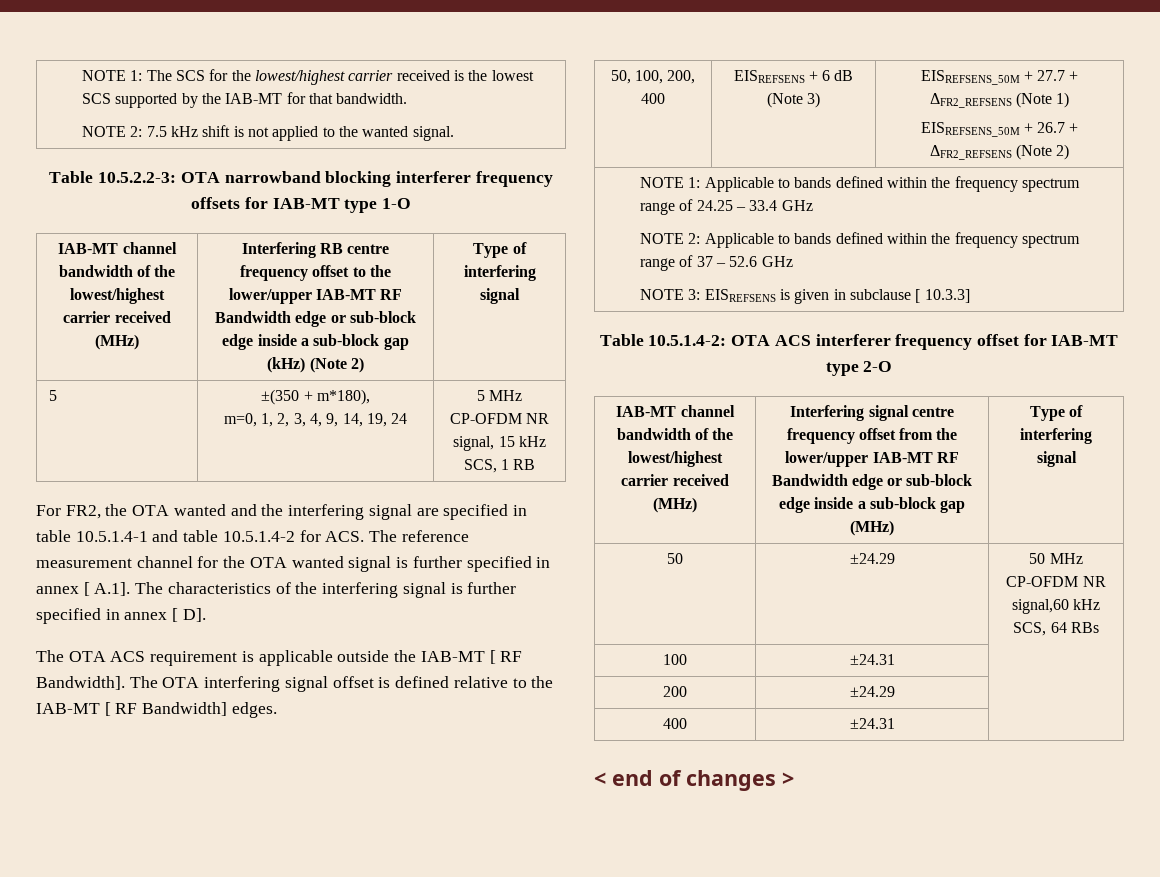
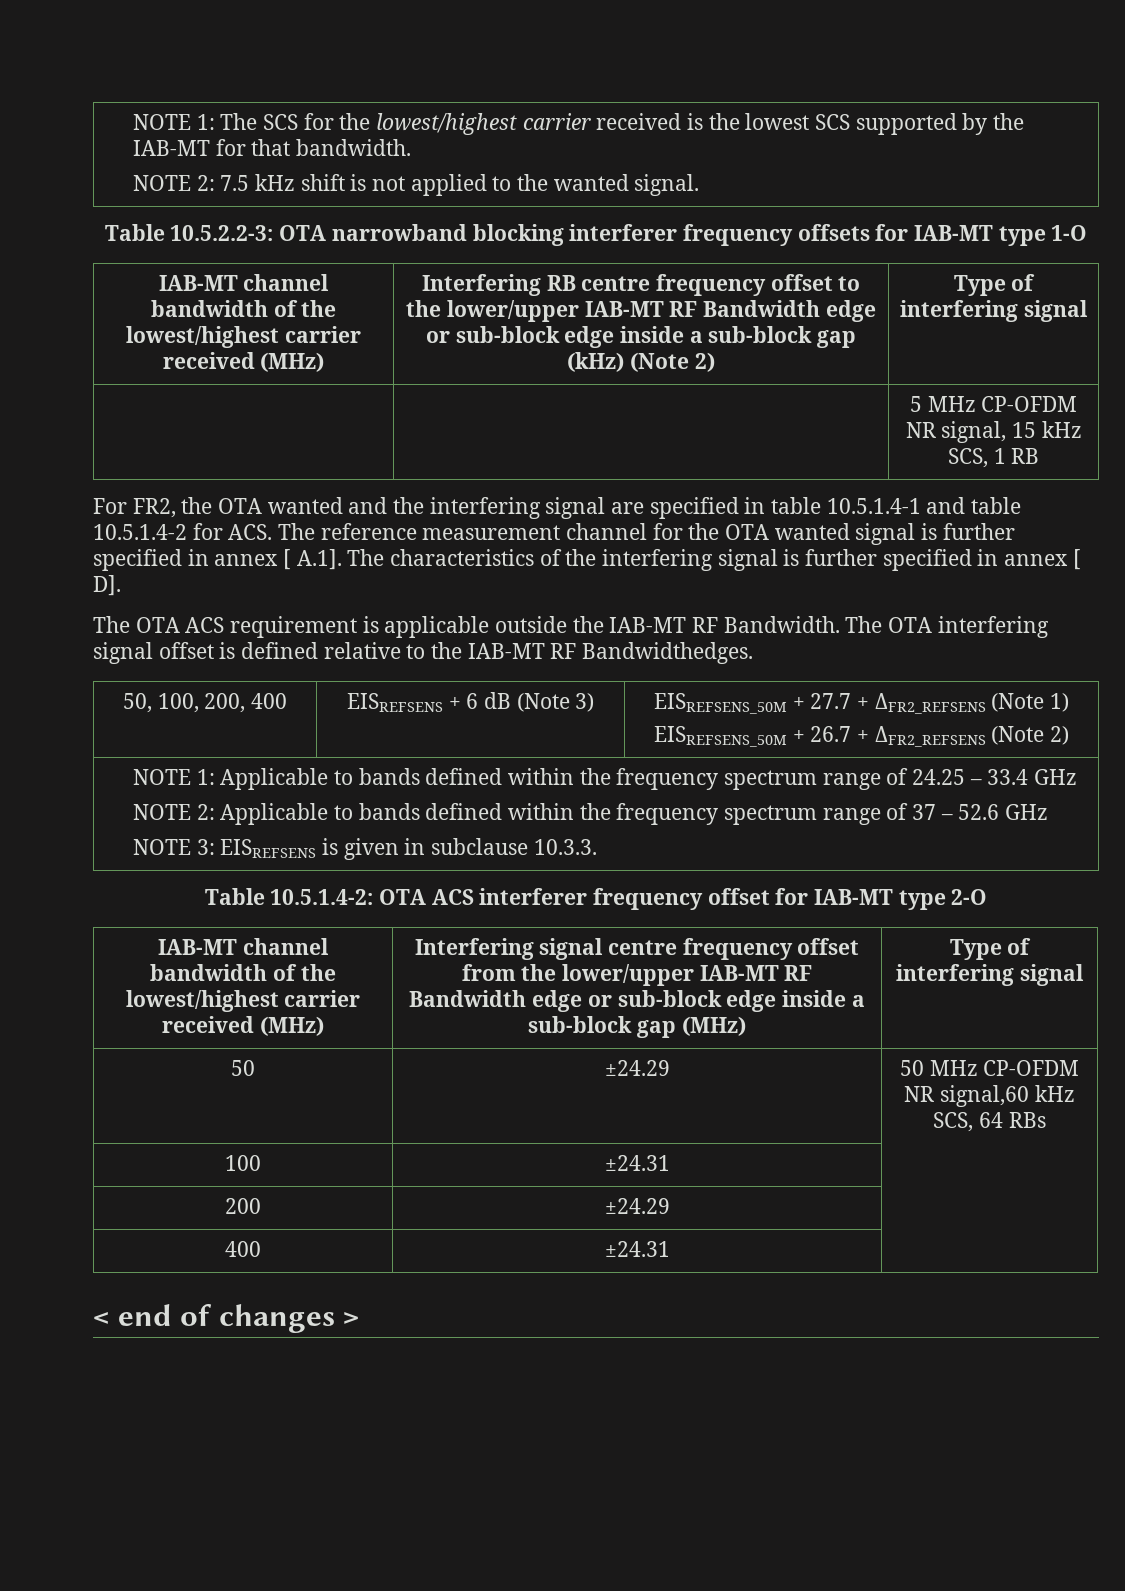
- 5 | ±(350 + m*180),
- m=0, 1, 2, 3, 4, 9, 14, 19, 24 | 5 MHz CP-OFDM NR signal, 15 kHz SCS, 1 RB
+ | | 5 MHz CP-OFDM NR signal, 15 kHz SCS, 1 RB
- The OTA ACS requirement is applicable outside the IAB-MT [ RF Bandwidth].
+ The OTA ACS requirement is applicable outside the IAB-MT RF Bandwidth.
- The OTA interfering signal offset is defined relative to the IAB-MT [ RF Bandwidth] edges.
+ The OTA interfering signal offset is defined relative to the IAB-MT RF Bandwidthedges.
- NOTE 3: EISREFSENS is given in subclause [ 10.3.3]
+ NOTE 3: EISREFSENS is given in subclause 10.3.3.

